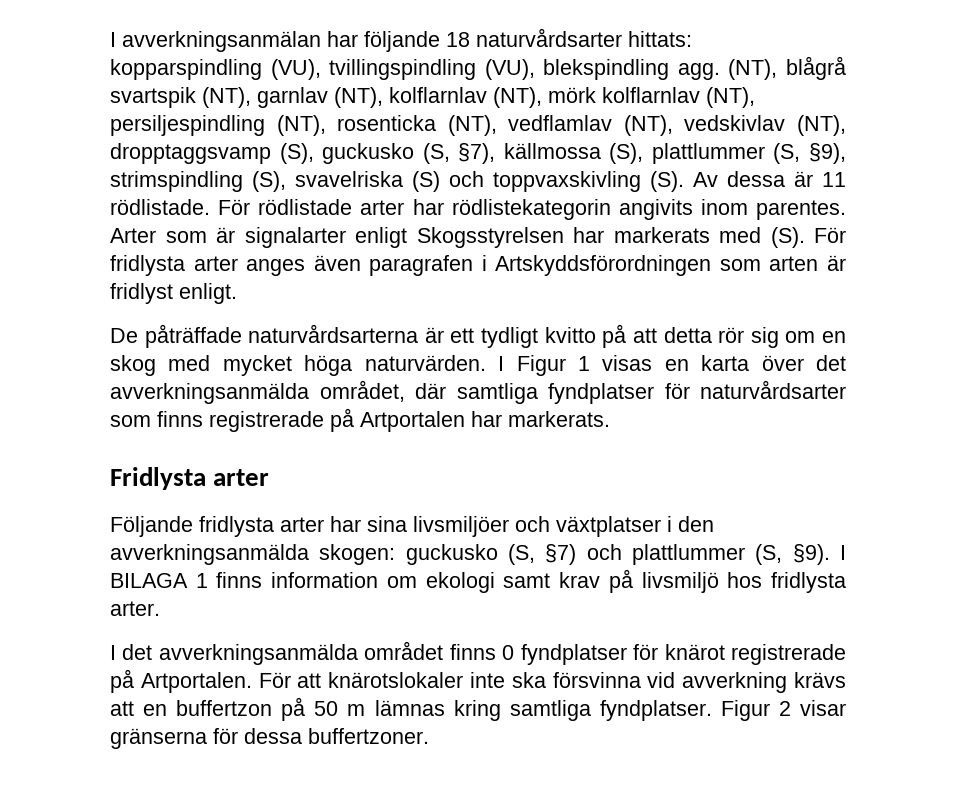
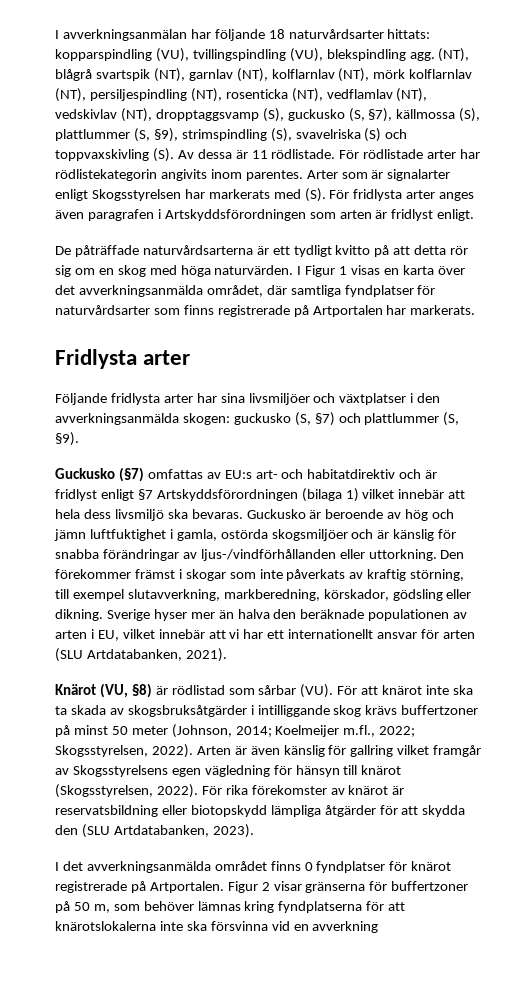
- De påträffade naturvårdsarterna är ett tydligt kvitto på att detta rör sig om en skog med mycket höga naturvärden.
+ De påträffade naturvårdsarterna är ett tydligt kvitto på att detta rör sig om en skog med höga naturvärden.
- Följande fridlysta arter har sina livsmiljöer och växtplatser i den avverkningsanmälda skogen: guckusko (S, §7) och plattlummer (S, §9). I BILAGA 1 finns information om ekologi samt krav på livsmiljö hos fridlysta arter.
+ Följande fridlysta arter har sina livsmiljöer och växtplatser i den avverkningsanmälda skogen: guckusko (S, §7) och plattlummer (S, §9).
+ Guckusko (§7) omfattas av EU:s art- och habitatdirektiv och är fridlyst enligt §7 Artskyddsförordningen (bilaga 1) vilket innebär att hela dess livsmiljö ska bevaras. Guckusko är beroende av hög och jämn luftfuktighet i gamla, ostörda skogsmiljöer och är känslig för snabba förändringar av ljus-/vindförhållanden eller uttorkning. Den förekommer främst i skogar som inte påverkats av kraftig störning, till exempel slutavverkning, markberedning, körskador, gödsling eller dikning. Sverige hyser mer än halva den beräknade populationen av arten i EU, vilket innebär att vi har ett internationellt ansvar för arten (SLU Artdatabanken, 2021).
+ Knärot (VU, §8) är rödlistad som sårbar (VU). För att knärot inte ska ta skada av skogsbruksåtgärder i intilliggande skog krävs buffertzoner på minst 50 meter (Johnson, 2014; Koelmeijer m.fl., 2022; Skogsstyrelsen, 2022). Arten är även känslig för gallring vilket framgår av Skogsstyrelsens egen vägledning för hänsyn till knärot (Skogsstyrelsen, 2022). För rika förekomster av knärot är reservatsbildning eller biotopskydd lämpliga åtgärder för att skydda den (SLU Artdatabanken, 2023).
- För att knärotslokaler inte ska försvinna vid avverkning krävs att en buffertzon på 50 m lämnas kring samtliga fyndplatser.
- Figur 2 visar gränserna för dessa buffertzoner.
+ Figur 2 visar gränserna för buffertzoner på 50 m, som behöver lämnas kring fyndplatserna för att knärotslokalerna inte ska försvinna vid en avverkning

